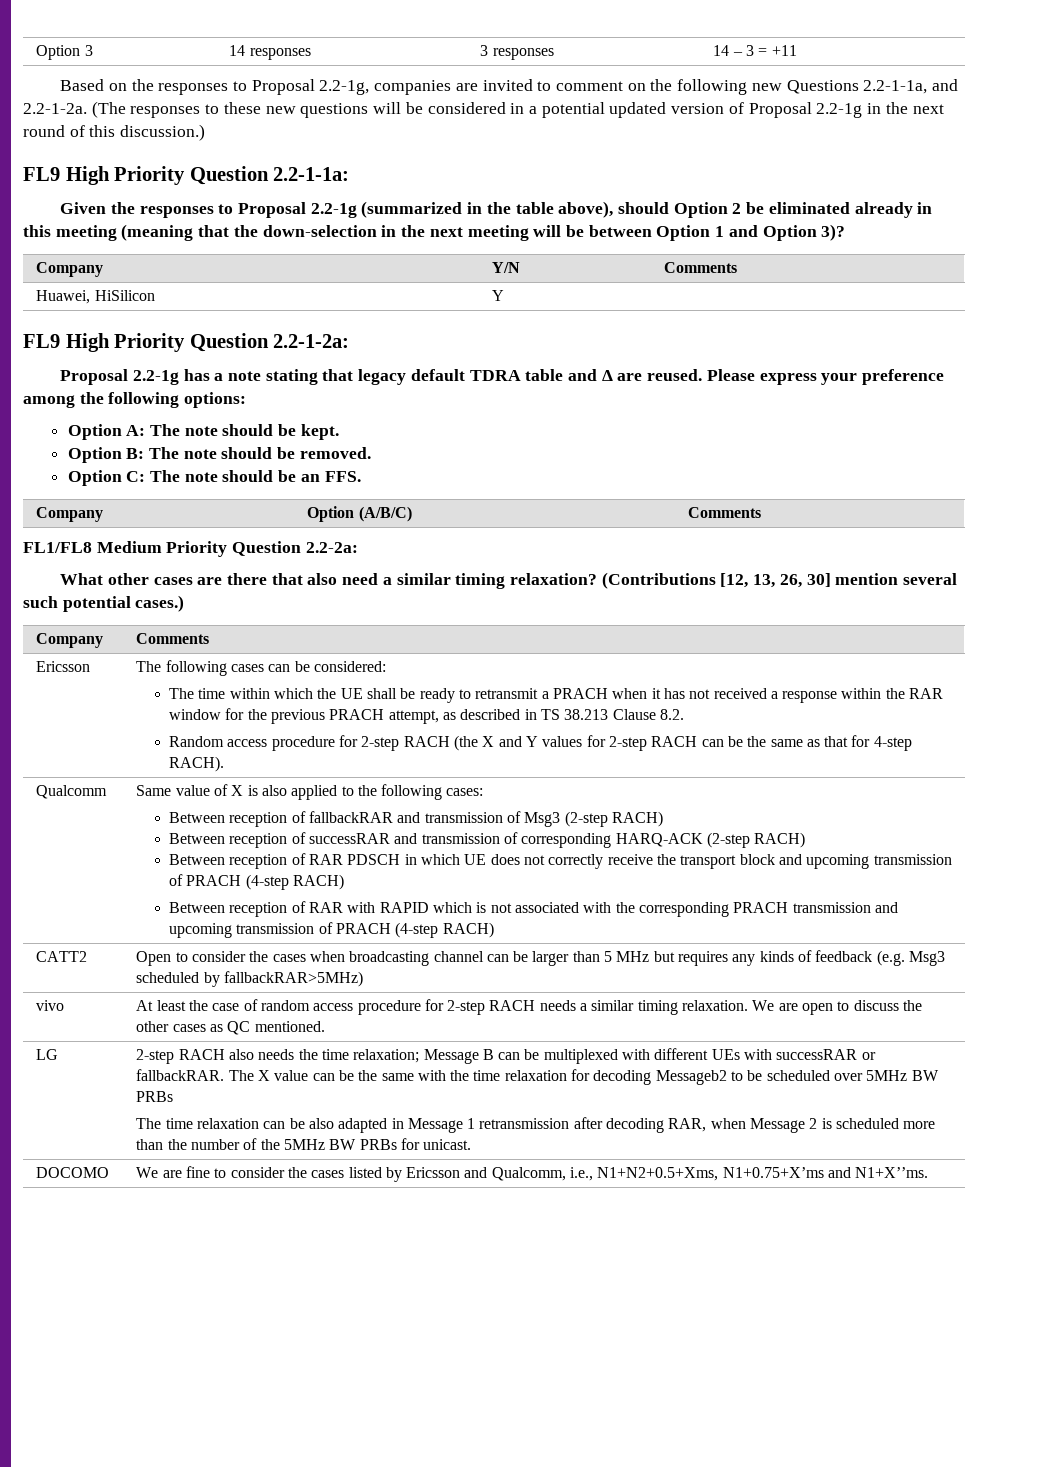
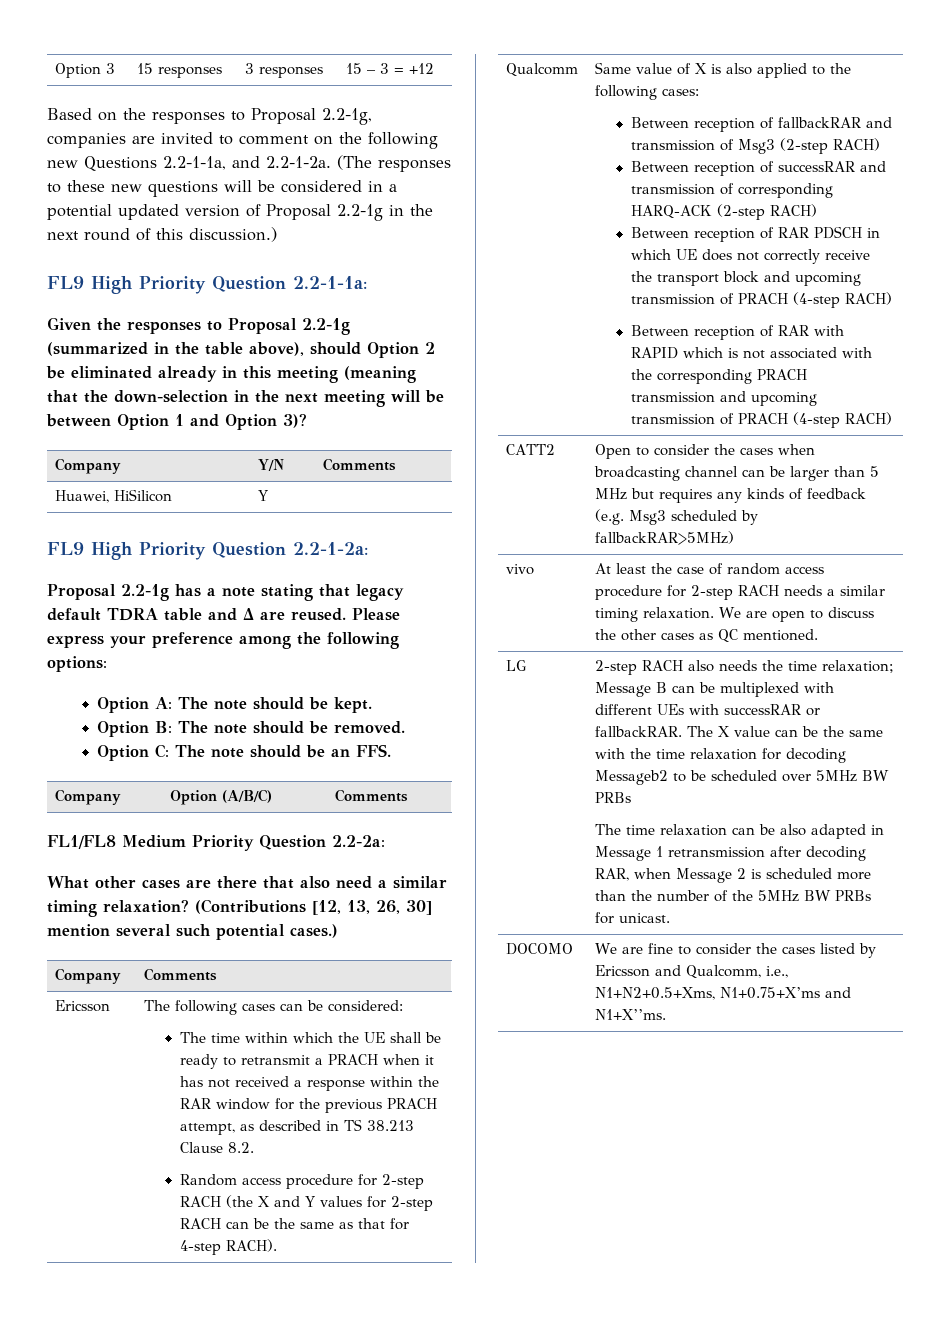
- Option 3 | 14 responses | 3 responses | 14 – 3 = +11
+ Option 3 | 15 responses | 3 responses | 15 – 3 = +12

